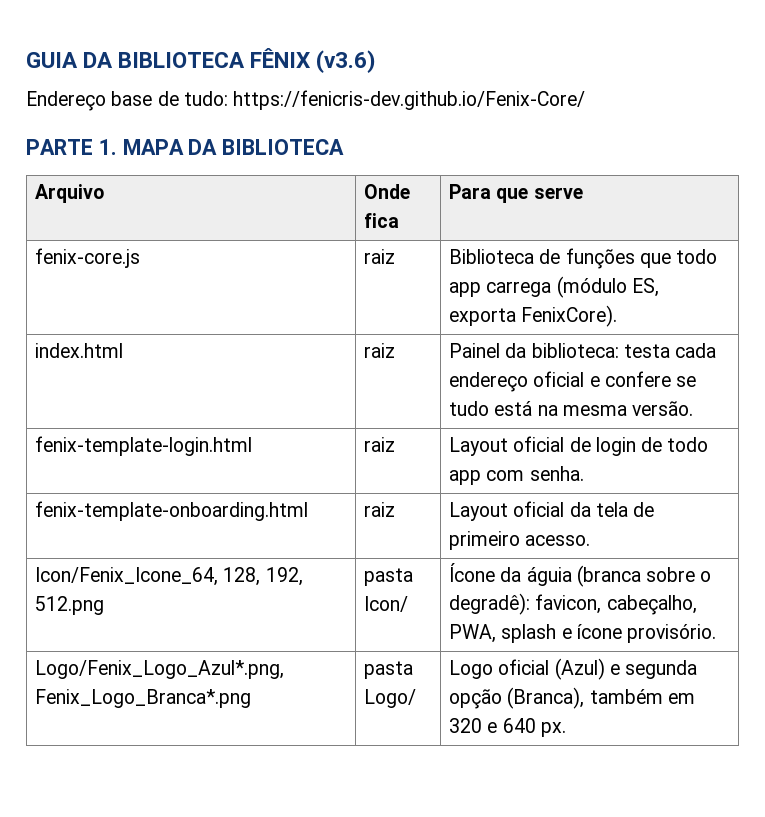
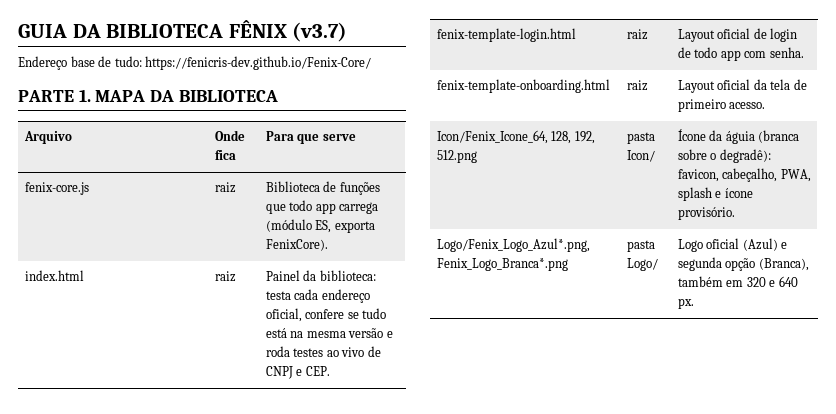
- GUIA DA BIBLIOTECA FÊNIX (v3.6)
+ GUIA DA BIBLIOTECA FÊNIX (v3.7)
- index.html | raiz | Painel da biblioteca: testa cada endereço oficial e confere se tudo está na mesma versão.
+ index.html | raiz | Painel da biblioteca: testa cada endereço oficial, confere se tudo está na mesma versão e roda testes ao vivo de CNPJ e CEP.

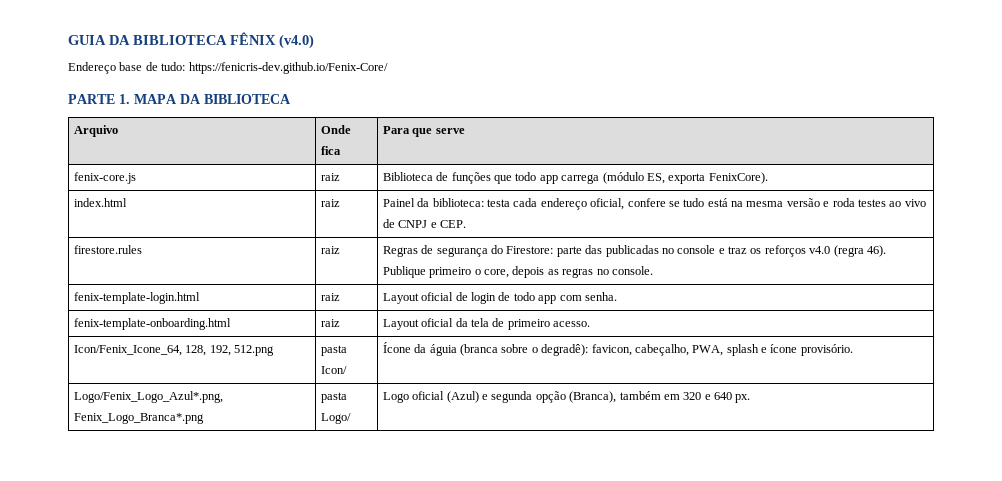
- GUIA DA BIBLIOTECA FÊNIX (v3.7)
+ GUIA DA BIBLIOTECA FÊNIX (v4.0)
+ firestore.rules | raiz | Regras de segurança do Firestore: parte das publicadas no console e traz os reforços v4.0 (regra 46). Publique primeiro o core, depois as regras no console.

